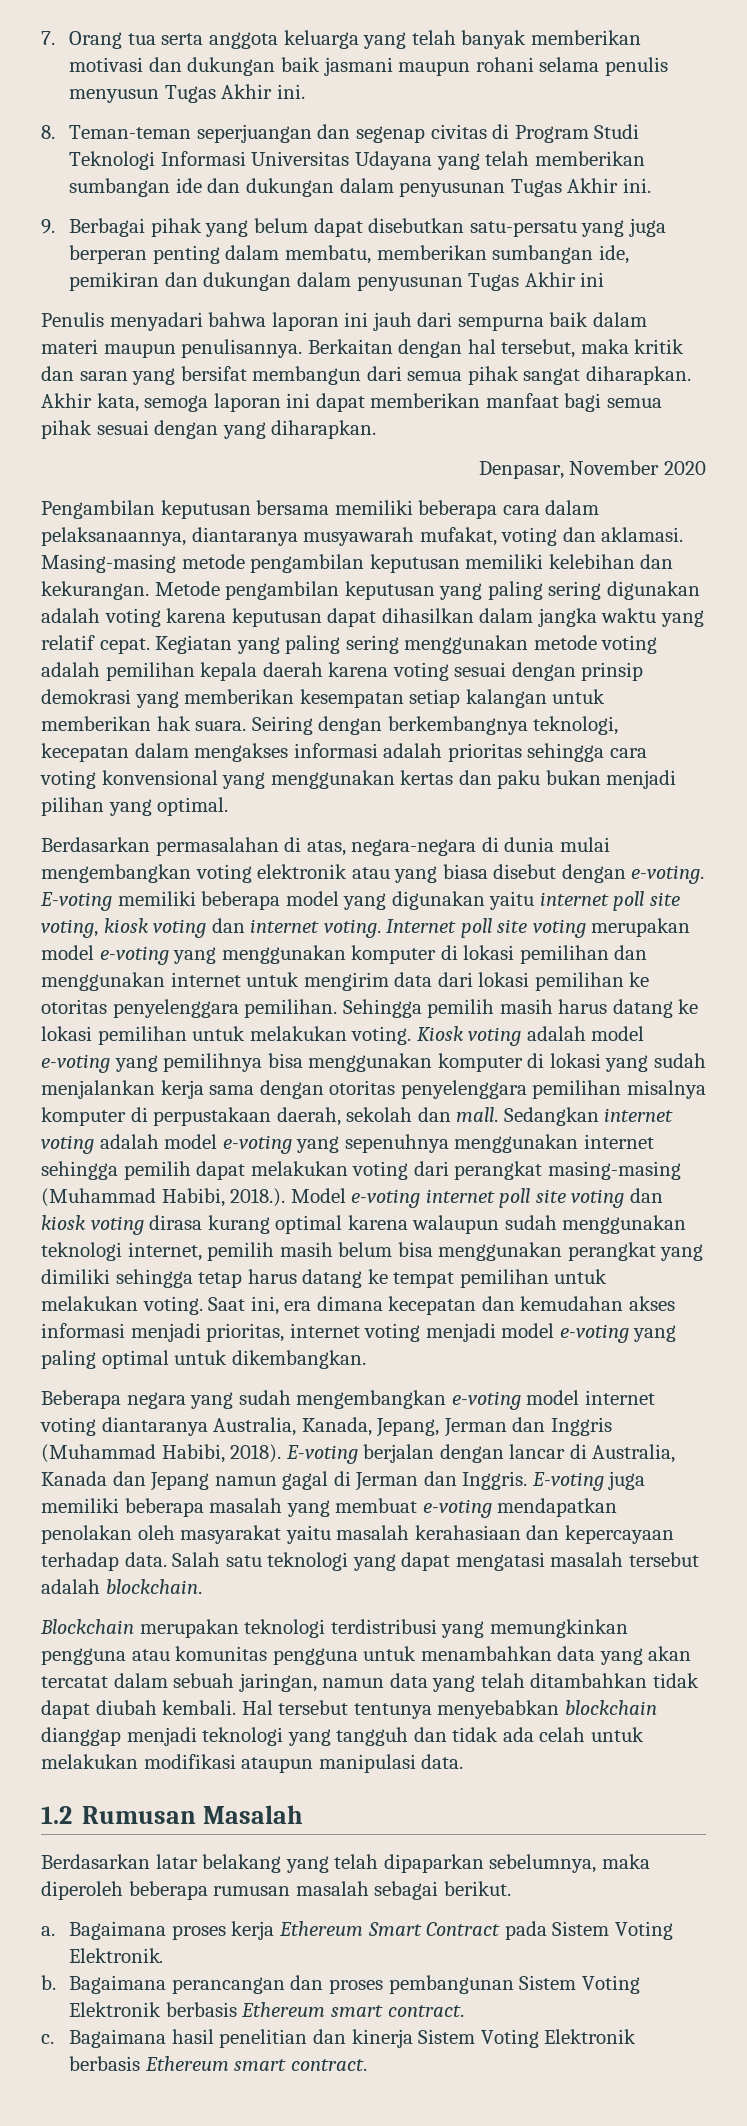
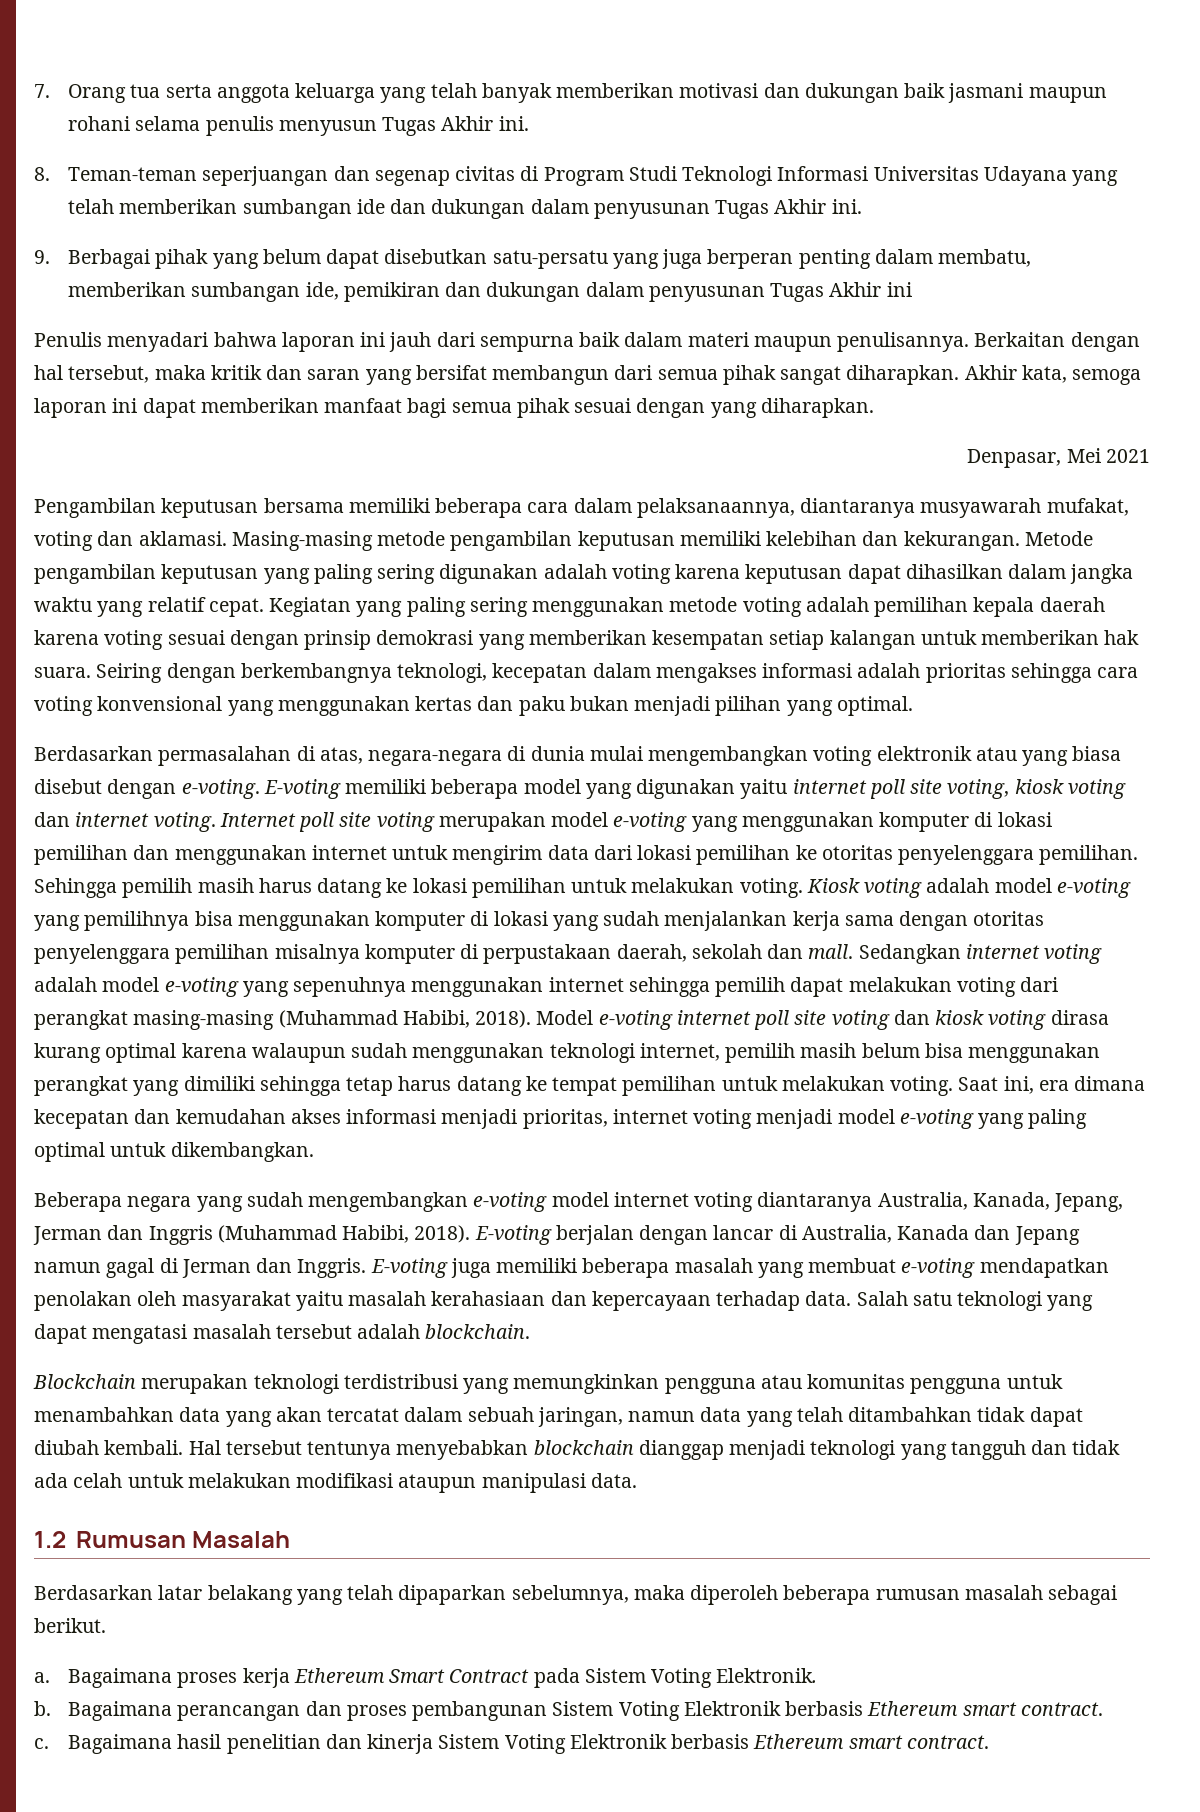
- Denpasar, November 2020
+ Denpasar, Mei 2021
- Sedangkan internet voting adalah model e-voting yang sepenuhnya menggunakan internet sehingga pemilih dapat melakukan voting dari perangkat masing-masing (Muhammad Habibi, 2018.). Model e-voting internet poll site voting dan kiosk voting dirasa kurang optimal karena walaupun sudah menggunakan teknologi internet, pemilih masih belum bisa menggunakan perangkat yang dimiliki sehingga tetap harus datang ke tempat pemilihan untuk melakukan voting.
+ Sedangkan internet voting adalah model e-voting yang sepenuhnya menggunakan internet sehingga pemilih dapat melakukan voting dari perangkat masing-masing (Muhammad Habibi, 2018). Model e-voting internet poll site voting dan kiosk voting dirasa kurang optimal karena walaupun sudah menggunakan teknologi internet, pemilih masih belum bisa menggunakan perangkat yang dimiliki sehingga tetap harus datang ke tempat pemilihan untuk melakukan voting.

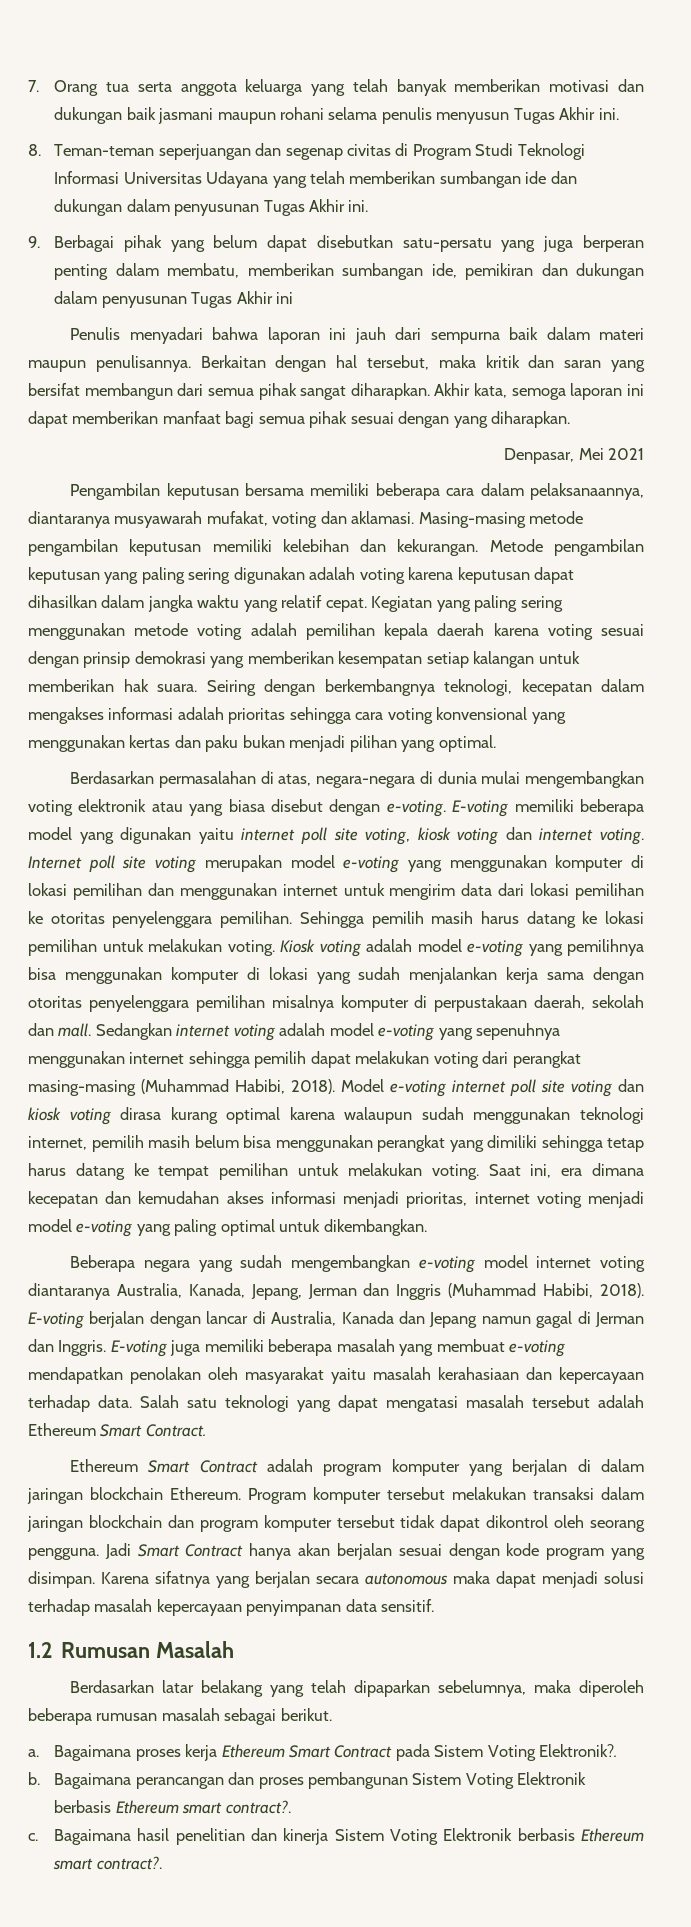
- Salah satu teknologi yang dapat mengatasi masalah tersebut adalah blockchain.
- Blockchain merupakan teknologi terdistribusi yang memungkinkan pengguna atau komunitas pengguna untuk menambahkan data yang akan tercatat dalam sebuah jaringan, namun data yang telah ditambahkan tidak dapat diubah kembali. Hal tersebut tentunya menyebabkan blockchain dianggap menjadi teknologi yang tangguh dan tidak ada celah untuk melakukan modifikasi ataupun manipulasi data.
+ Salah satu teknologi yang dapat mengatasi masalah tersebut adalah Ethereum Smart Contract.
+ Ethereum Smart Contract adalah program komputer yang berjalan di dalam jaringan blockchain Ethereum. Program komputer tersebut melakukan transaksi dalam jaringan blockchain dan program komputer tersebut tidak dapat dikontrol oleh seorang pengguna. Jadi Smart Contract hanya akan berjalan sesuai dengan kode program yang disimpan. Karena sifatnya yang berjalan secara autonomous maka dapat menjadi solusi terhadap masalah kepercayaan penyimpanan data sensitif.
- Bagaimana proses kerja Ethereum Smart Contract pada Sistem Voting Elektronik.
+ Bagaimana proses kerja Ethereum Smart Contract pada Sistem Voting Elektronik?.
- Bagaimana perancangan dan proses pembangunan Sistem Voting Elektronik berbasis Ethereum smart contract.
+ Bagaimana perancangan dan proses pembangunan Sistem Voting Elektronik berbasis Ethereum smart contract?.
- Bagaimana hasil penelitian dan kinerja Sistem Voting Elektronik berbasis Ethereum smart contract.
+ Bagaimana hasil penelitian dan kinerja Sistem Voting Elektronik berbasis Ethereum smart contract?.

